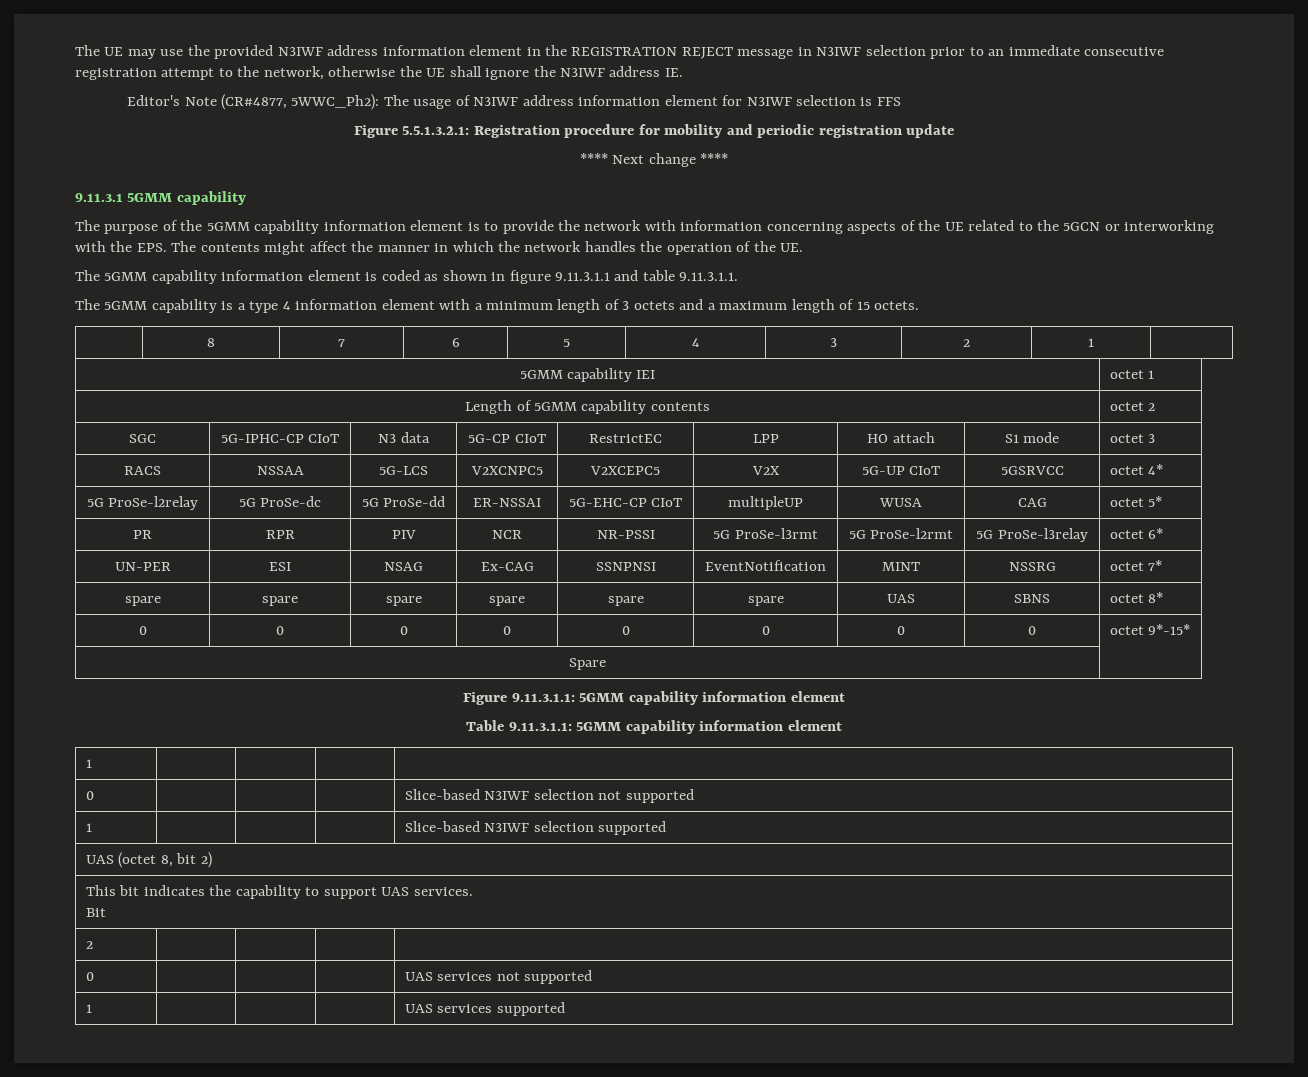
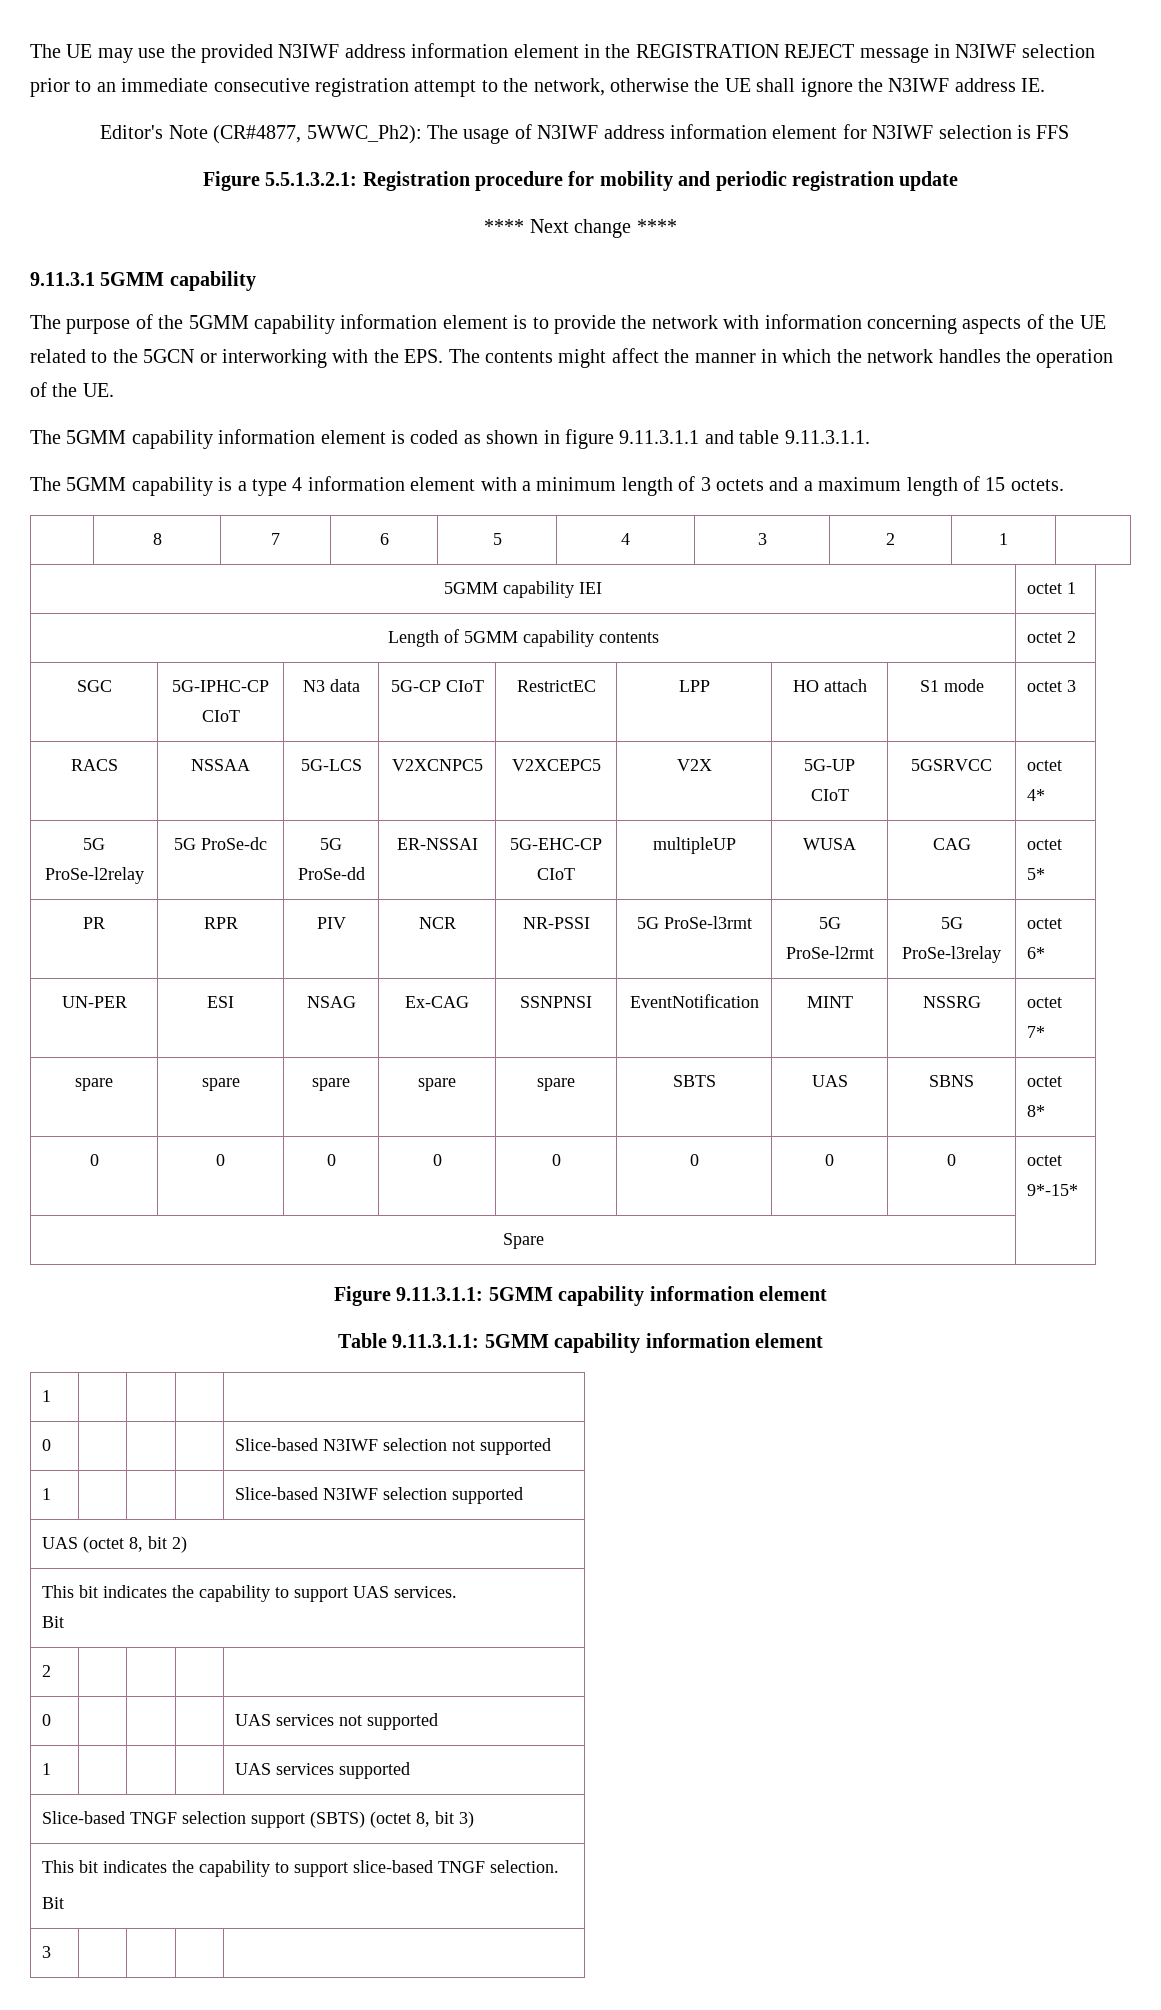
- spare | spare | spare | spare | spare | spare | UAS | SBNS | octet 8*
+ spare | spare | spare | spare | spare | SBTS | UAS | SBNS | octet 8*
+ Slice-based TNGF selection support (SBTS) (octet 8, bit 3)
+ This bit indicates the capability to support slice-based TNGF selection.
+ Bit
+ 3 | | | |

